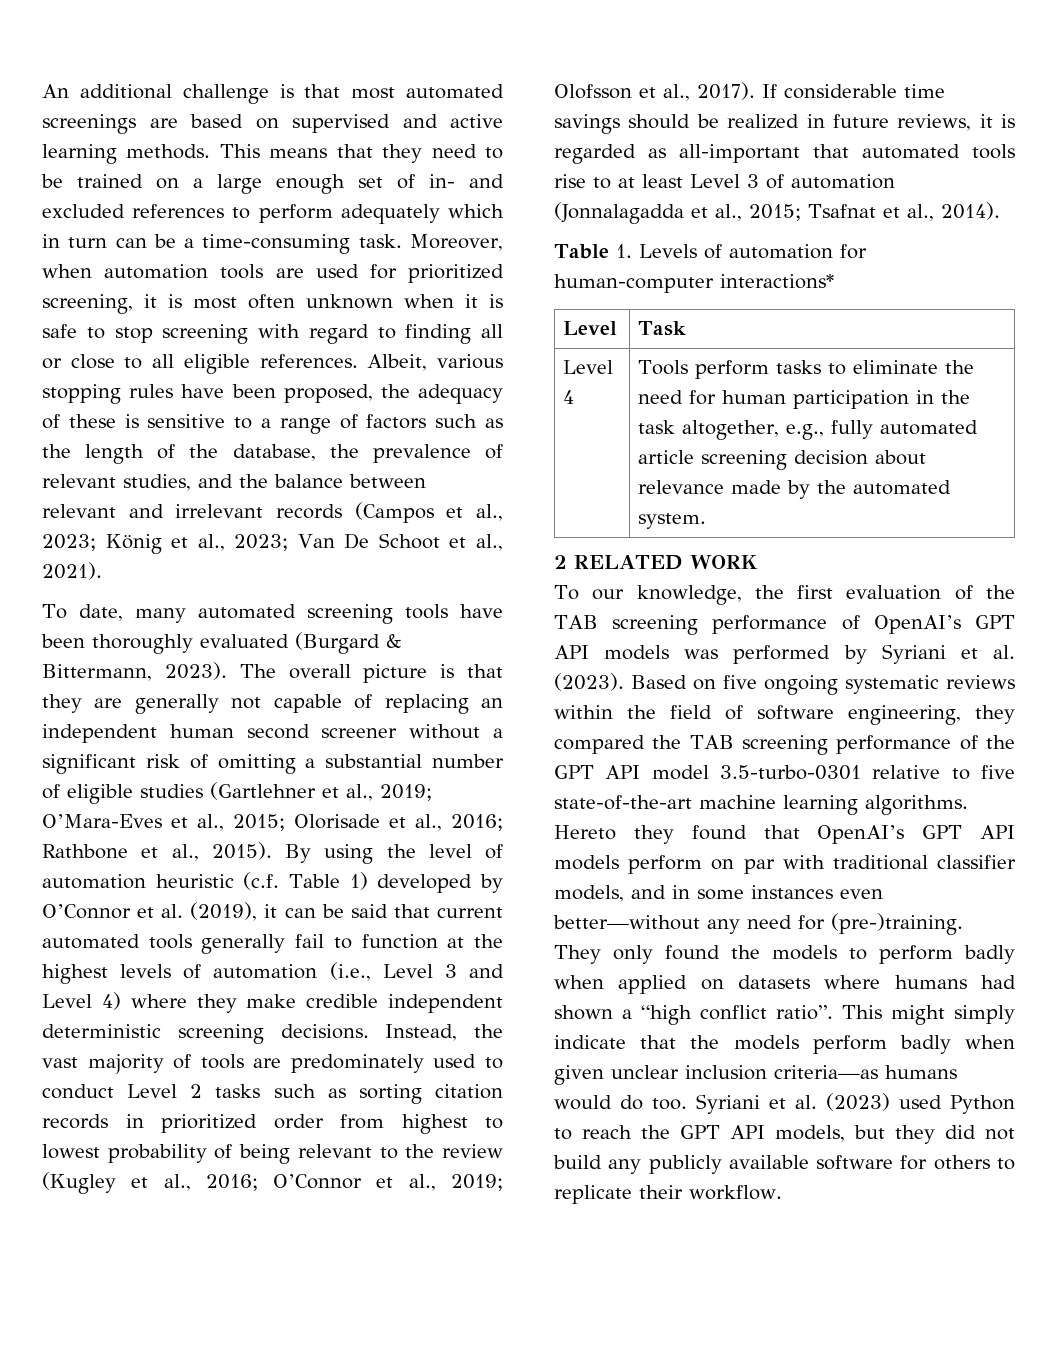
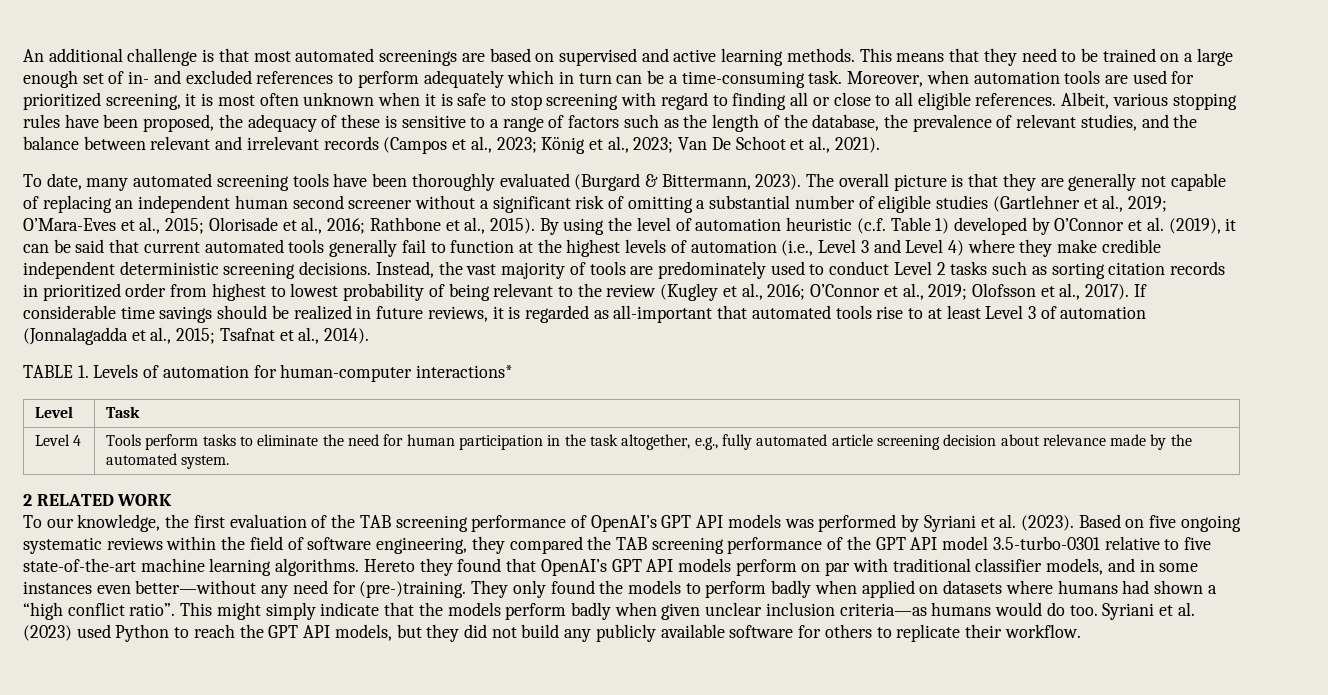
- Table 1. Levels of automation for human-computer interactions*
+ TABLE 1. Levels of automation for human-computer interactions*

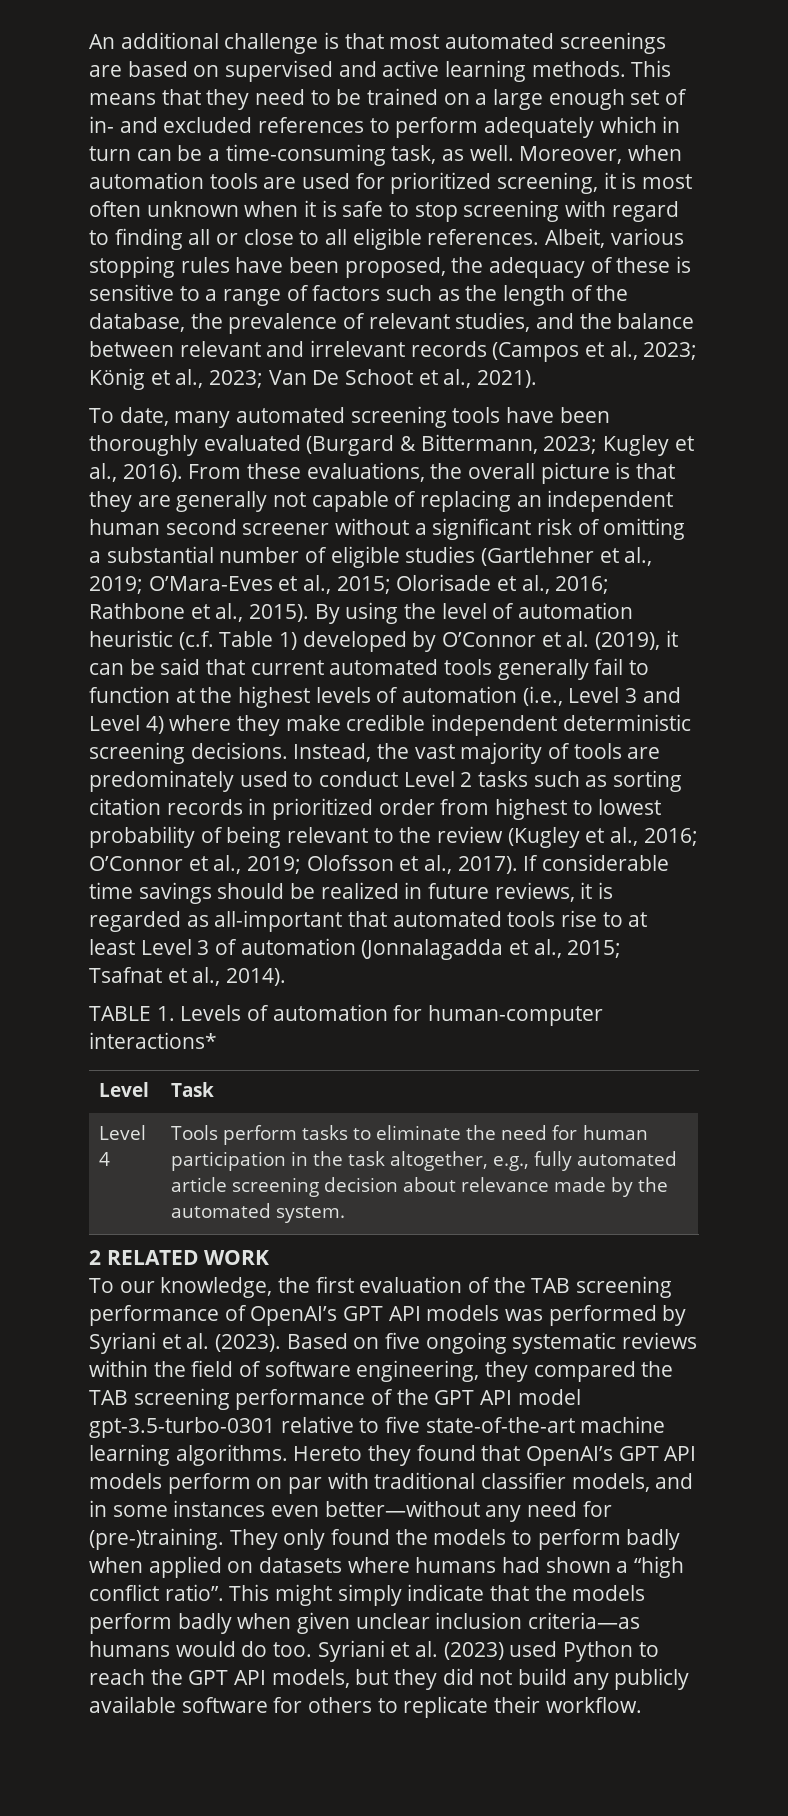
- This means that they need to be trained on a large enough set of in- and excluded references to perform adequately which in turn can be a time-consuming task.
+ This means that they need to be trained on a large enough set of in- and excluded references to perform adequately which in turn can be a time-consuming task, as well.
- To date, many automated screening tools have been thoroughly evaluated (Burgard & Bittermann, 2023). The overall picture is that they are generally not capable of replacing an independent human second screener without a significant risk of omitting a substantial number of eligible studies (Gartlehner et al., 2019; O’Mara-Eves et al., 2015; Olorisade et al., 2016; Rathbone et al., 2015).
+ To date, many automated screening tools have been thoroughly evaluated (Burgard & Bittermann, 2023; Kugley et al., 2016). From these evaluations, the overall picture is that they are generally not capable of replacing an independent human second screener without a significant risk of omitting a substantial number of eligible studies (Gartlehner et al., 2019; O’Mara-Eves et al., 2015; Olorisade et al., 2016; Rathbone et al., 2015).
- Based on five ongoing systematic reviews within the field of software engineering, they compared the TAB screening performance of the GPT API model 3.5-turbo-0301 relative to five state-of-the-art machine learning algorithms.
+ Based on five ongoing systematic reviews within the field of software engineering, they compared the TAB screening performance of the GPT API model gpt-3.5-turbo-0301 relative to five state-of-the-art machine learning algorithms.

